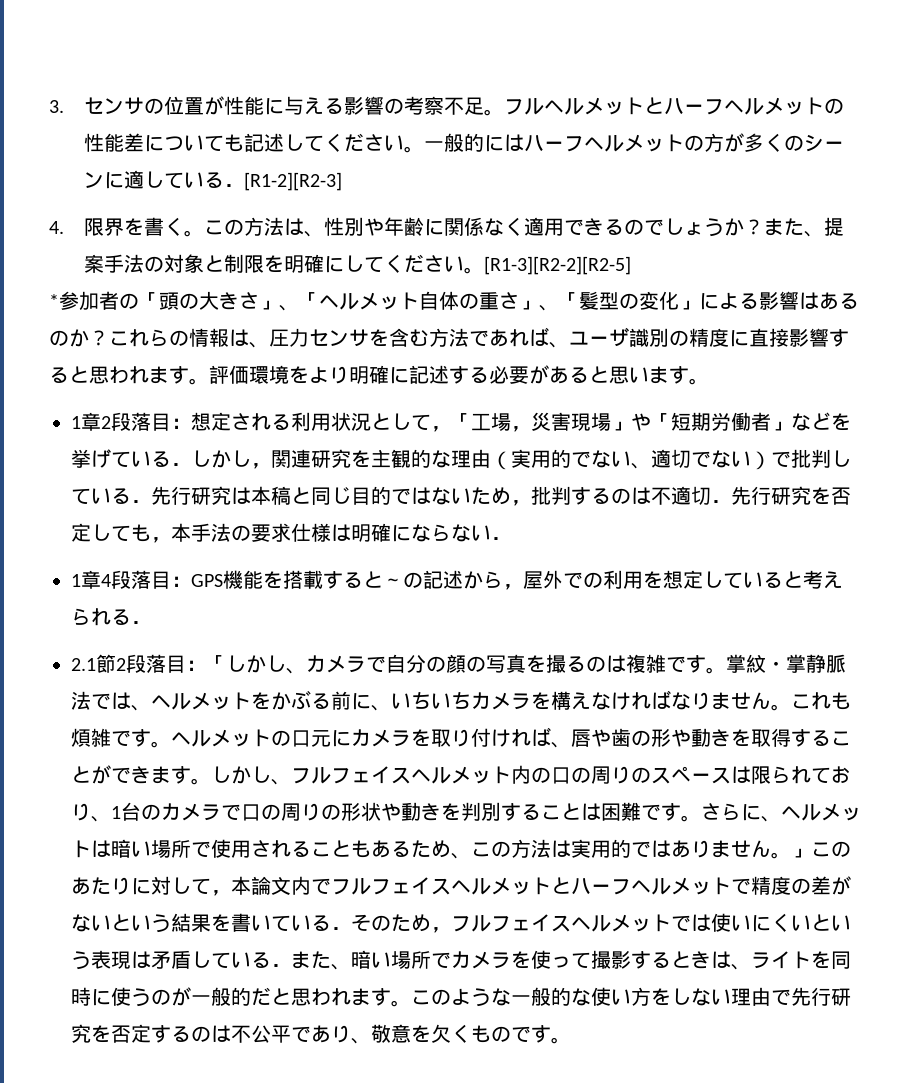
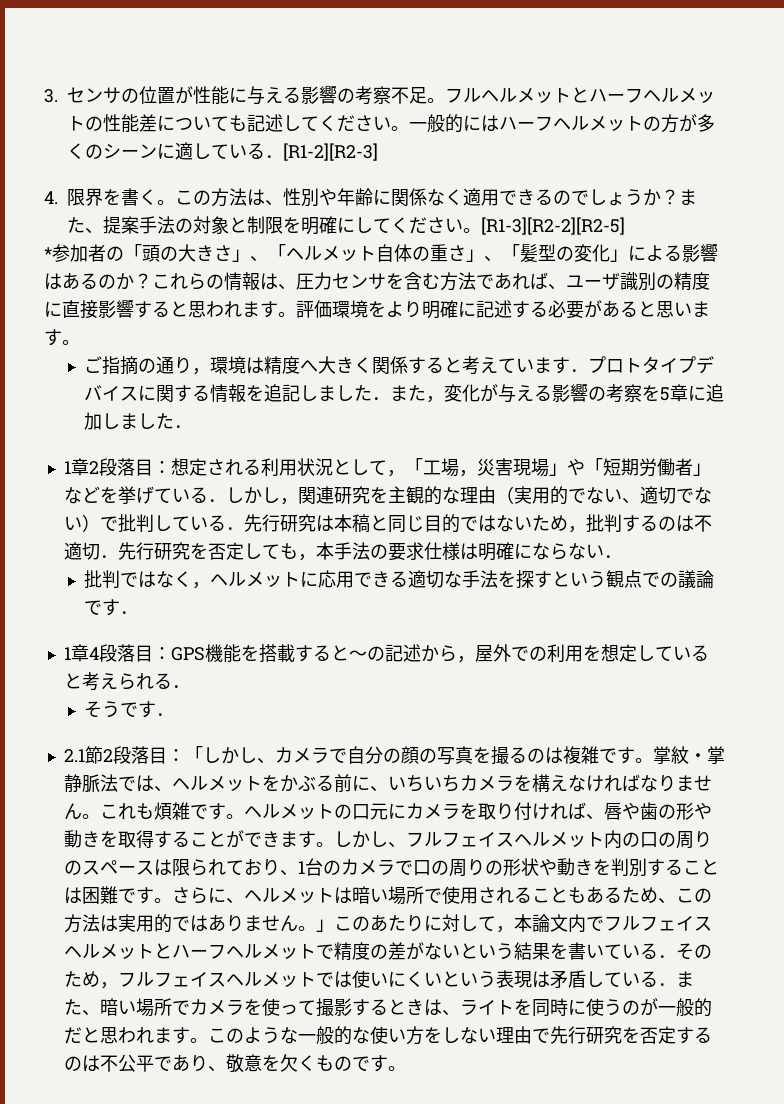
+ ご指摘の通り，環境は精度へ大きく関係すると考えています．プロトタイプデバイスに関する情報を追記しました．また，変化が与える影響の考察を5章に追加しました．
+ 批判ではなく，ヘルメットに応用できる適切な手法を探すという観点での議論です．
+ そうです．

